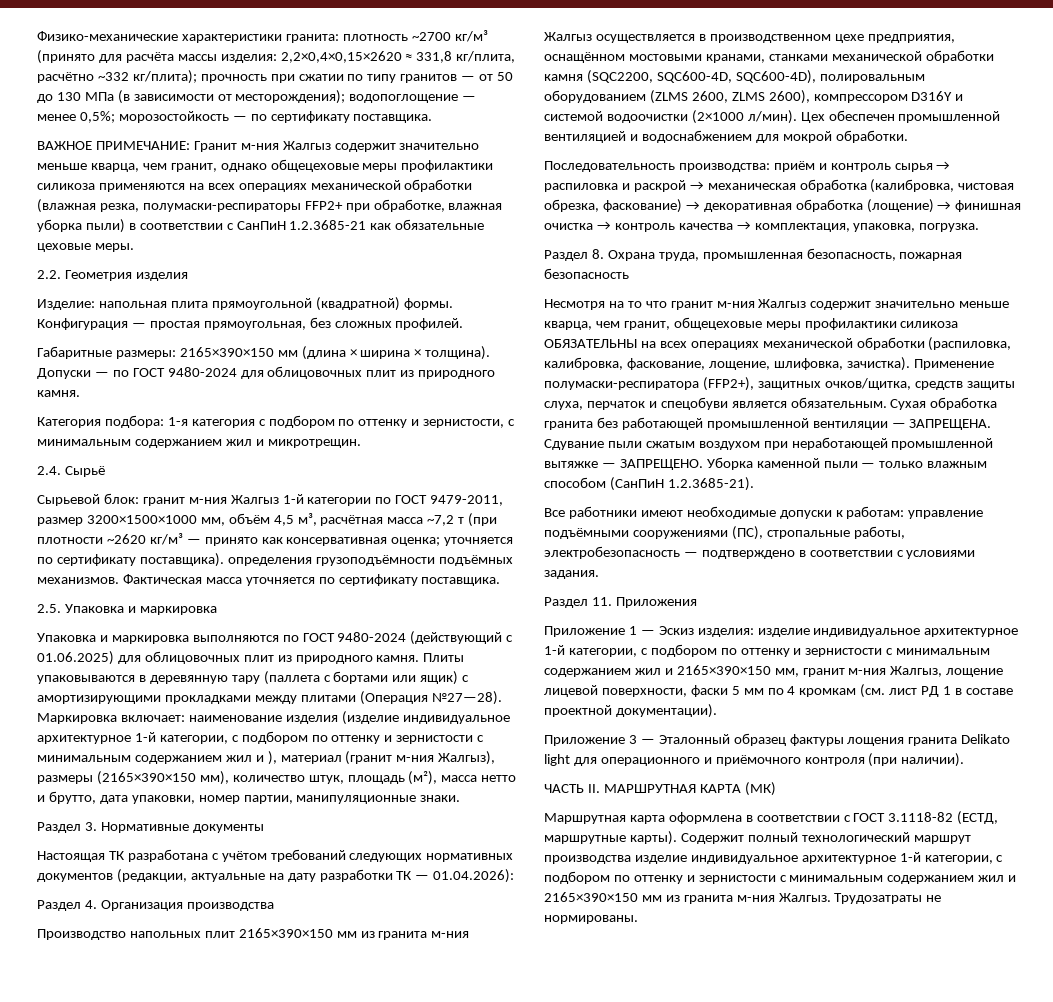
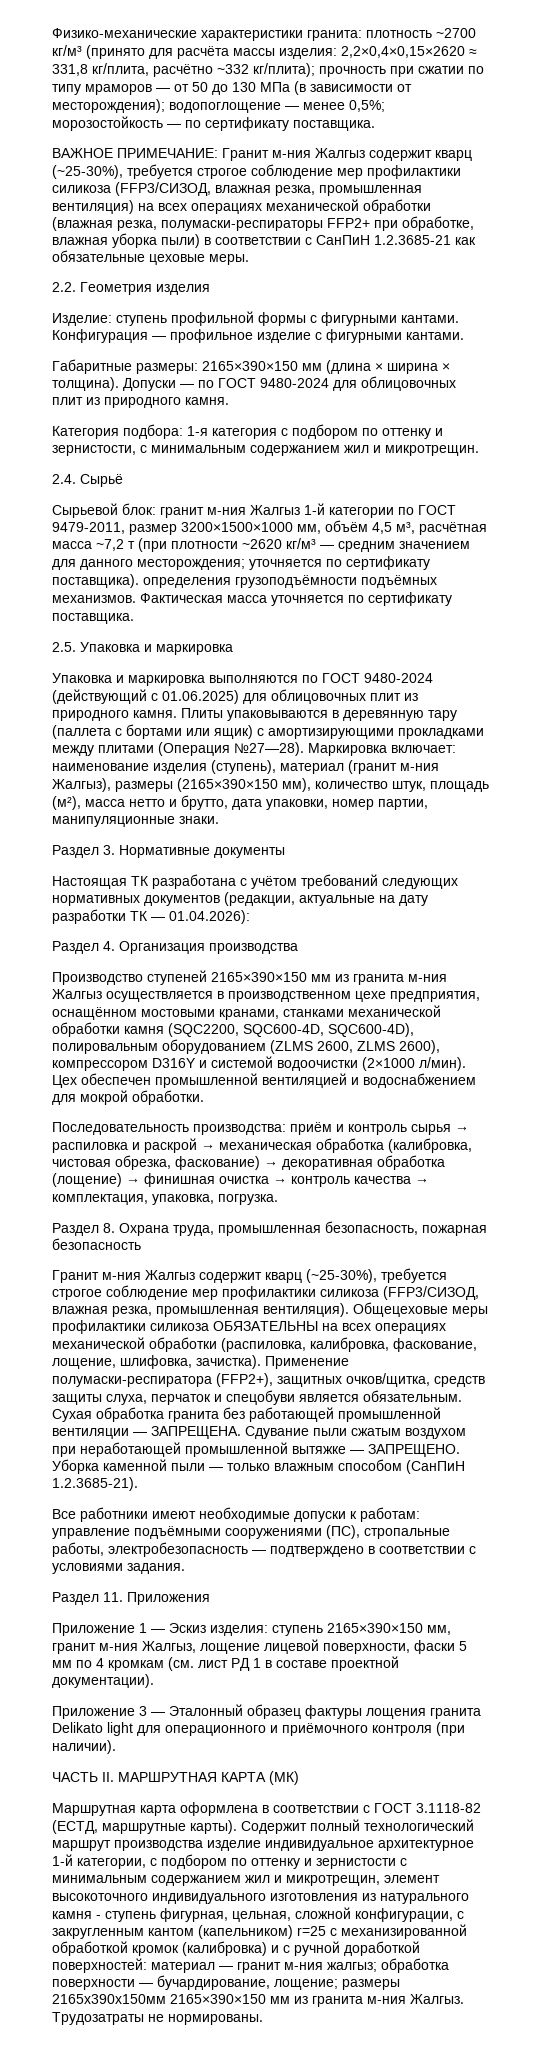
- Физико-механические характеристики гранита: плотность ~2700 кг/м³ (принято для расчёта массы изделия: 2,2×0,4×0,15×2620 ≈ 331,8 кг/плита, расчётно ~332 кг/плита); прочность при сжатии по типу гранитов — от 50 до 130 МПа (в зависимости от месторождения); водопоглощение — менее 0,5%; морозостойкость — по сертификату поставщика.
+ Физико-механические характеристики гранита: плотность ~2700 кг/м³ (принято для расчёта массы изделия: 2,2×0,4×0,15×2620 ≈ 331,8 кг/плита, расчётно ~332 кг/плита); прочность при сжатии по типу мраморов — от 50 до 130 МПа (в зависимости от месторождения); водопоглощение — менее 0,5%; морозостойкость — по сертификату поставщика.
- ВАЖНОЕ ПРИМЕЧАНИЕ: Гранит м-ния Жалгыз содержит значительно меньше кварца, чем гранит, однако общецеховые меры профилактики силикоза применяются на всех операциях механической обработки (влажная резка, полумаски-респираторы FFP2+ при обработке, влажная уборка пыли) в соответствии с СанПиН 1.2.3685-21 как обязательные цеховые меры.
+ ВАЖНОЕ ПРИМЕЧАНИЕ: Гранит м-ния Жалгыз содержит кварц (~25-30%), требуется строгое соблюдение мер профилактики силикоза (FFP3/СИЗОД, влажная резка, промышленная вентиляция) на всех операциях механической обработки (влажная резка, полумаски-респираторы FFP2+ при обработке, влажная уборка пыли) в соответствии с СанПиН 1.2.3685-21 как обязательные цеховые меры.
- Изделие: напольная плита прямоугольной (квадратной) формы. Конфигурация — простая прямоугольная, без сложных профилей.
+ Изделие: ступень профильной формы с фигурными кантами. Конфигурация — профильное изделие с фигурными кантами.
- Сырьевой блок: гранит м-ния Жалгыз 1-й категории по ГОСТ 9479-2011, размер 3200×1500×1000 мм, объём 4,5 м³, расчётная масса ~7,2 т (при плотности ~2620 кг/м³ — принято как консервативная оценка; уточняется по сертификату поставщика). определения грузоподъёмности подъёмных механизмов.
+ Сырьевой блок: гранит м-ния Жалгыз 1-й категории по ГОСТ 9479-2011, размер 3200×1500×1000 мм, объём 4,5 м³, расчётная масса ~7,2 т (при плотности ~2620 кг/м³ — средним значением для данного месторождения; уточняется по сертификату поставщика). определения грузоподъёмности подъёмных механизмов.
- Маркировка включает: наименование изделия (изделие индивидуальное архитектурное 1-й категории, с подбором по оттенку и зернистости с минимальным содержанием жил и ), материал (гранит м-ния Жалгыз), размеры (2165×390×150 мм), количество штук, площадь (м²), масса нетто и брутто, дата упаковки, номер партии, манипуляционные знаки.
+ Маркировка включает: наименование изделия (ступень), материал (гранит м-ния Жалгыз), размеры (2165×390×150 мм), количество штук, площадь (м²), масса нетто и брутто, дата упаковки, номер партии, манипуляционные знаки.
- Производство напольных плит 2165×390×150 мм из гранита м-ния Жалгыз осуществляется в производственном цехе предприятия, оснащённом мостовыми кранами, станками механической обработки камня (SQC2200, SQC600-4D, SQC600-4D), полировальным оборудованием (ZLMS 2600, ZLMS 2600), компрессором D316Y и системой водоочистки (2×1000 л/мин).
+ Производство ступеней 2165×390×150 мм из гранита м-ния Жалгыз осуществляется в производственном цехе предприятия, оснащённом мостовыми кранами, станками механической обработки камня (SQC2200, SQC600-4D, SQC600-4D), полировальным оборудованием (ZLMS 2600, ZLMS 2600), компрессором D316Y и системой водоочистки (2×1000 л/мин).
- Несмотря на то что гранит м-ния Жалгыз содержит значительно меньше кварца, чем гранит, общецеховые меры профилактики силикоза ОБЯЗАТЕЛЬНЫ на всех операциях механической обработки (распиловка, калибровка, фаскование, лощение, шлифовка, зачистка).
+ Гранит м-ния Жалгыз содержит кварц (~25-30%), требуется строгое соблюдение мер профилактики силикоза (FFP3/СИЗОД, влажная резка, промышленная вентиляция). Общецеховые меры профилактики силикоза ОБЯЗАТЕЛЬНЫ на всех операциях механической обработки (распиловка, калибровка, фаскование, лощение, шлифовка, зачистка).
- Приложение 1 — Эскиз изделия: изделие индивидуальное архитектурное 1-й категории, с подбором по оттенку и зернистости с минимальным содержанием жил и 2165×390×150 мм, гранит м-ния Жалгыз, лощение лицевой поверхности, фаски 5 мм по 4 кромкам (см. лист РД 1 в составе проектной документации).
+ Приложение 1 — Эскиз изделия: ступень 2165×390×150 мм, гранит м-ния Жалгыз, лощение лицевой поверхности, фаски 5 мм по 4 кромкам (см. лист РД 1 в составе проектной документации).
- Содержит полный технологический маршрут производства изделие индивидуальное архитектурное 1-й категории, с подбором по оттенку и зернистости с минимальным содержанием жил и 2165×390×150 мм из гранита м-ния Жалгыз.
+ Содержит полный технологический маршрут производства изделие индивидуальное архитектурное 1-й категории, с подбором по оттенку и зернистости с минимальным содержанием жил и микротрещин, элемент высокоточного индивидуального изготовления из натурального камня - ступень фигурная, цельная, сложной конфигурации, с закругленным кантом (капельником) r=25 с механизированной обработкой кромок (калибровка) и с ручной доработкой поверхностей: материал — гранит м-ния жалгыз; обработка поверхности — бучардирование, лощение; размеры 2165х390х150мм 2165×390×150 мм из гранита м-ния Жалгыз.

